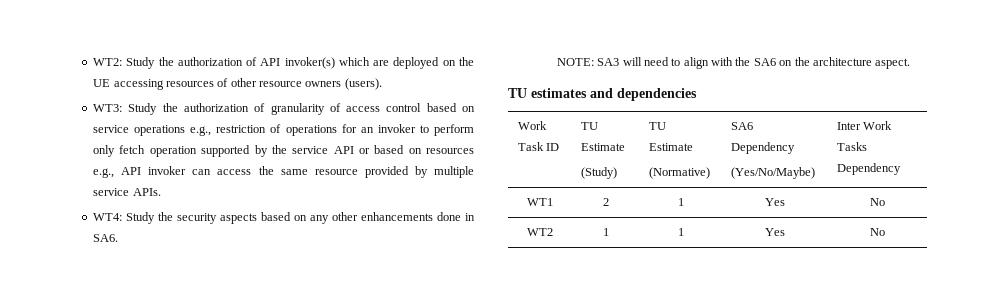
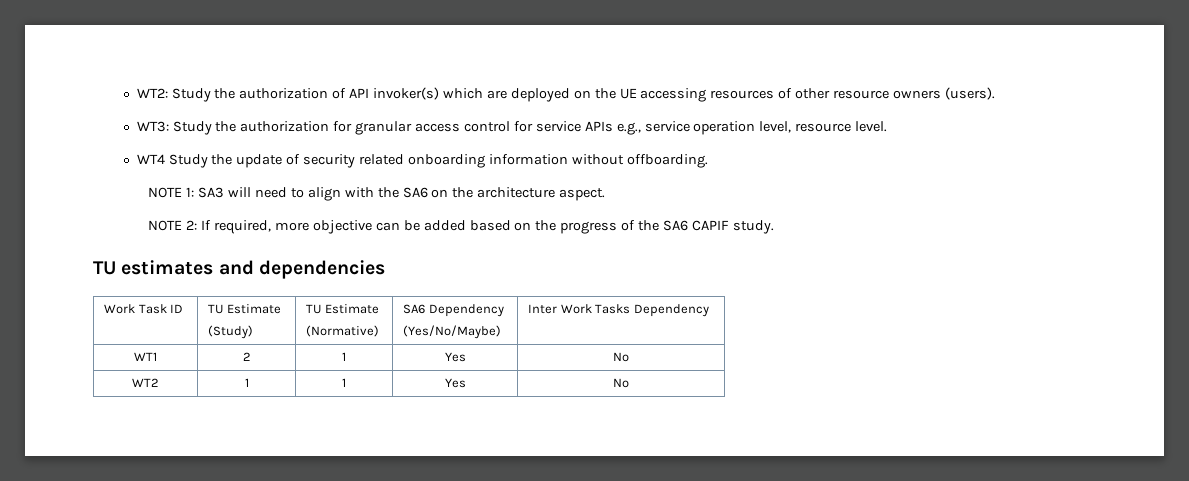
- WT3: Study the authorization of granularity of access control based on service operations e.g., restriction of operations for an invoker to perform only fetch operation supported by the service API or based on resources e.g., API invoker can access the same resource provided by multiple service APIs.
- WT4: Study the security aspects based on any other enhancements done in SA6.
- NOTE: SA3 will need to align with the SA6 on the architecture aspect.
+ WT3: Study the authorization for granular access control for service APIs e.g., service operation level, resource level.
+ WT4 Study the update of security related onboarding information without offboarding.
+ NOTE 1: SA3 will need to align with the SA6 on the architecture aspect.
+ NOTE 2: If required, more objective can be added based on the progress of the SA6 CAPIF study.

